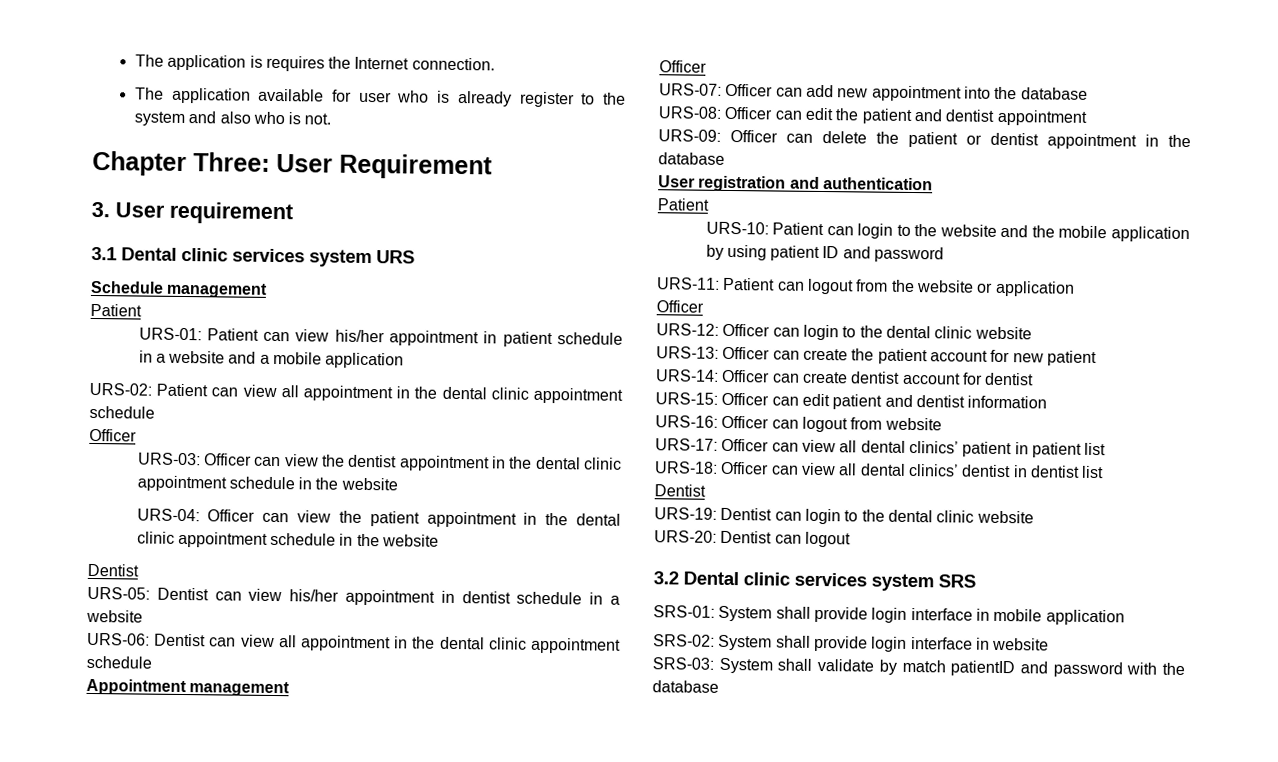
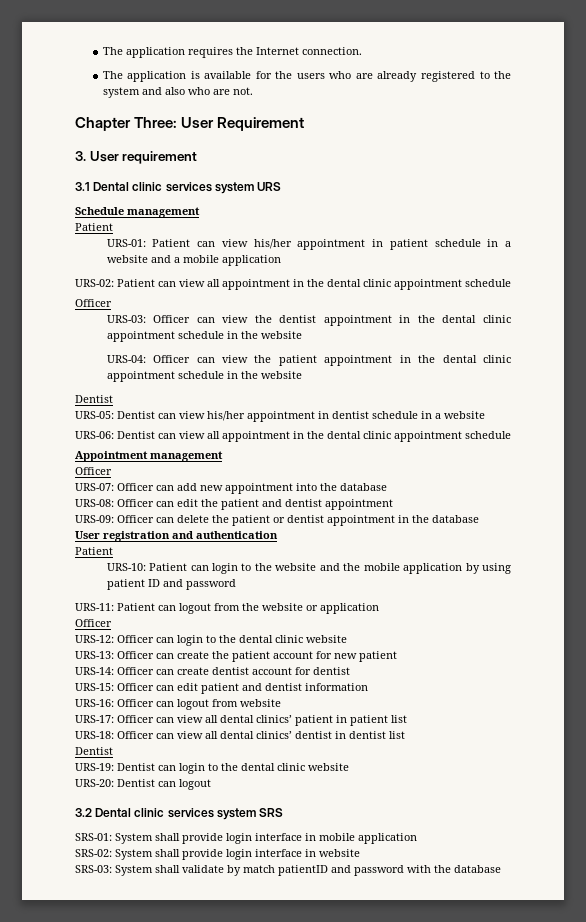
- The application is requires the Internet connection.
+ The application requires the Internet connection.
- The application available for user who is already register to the system and also who is not.
+ The application is available for the users who are already registered to the system and also who are not.

